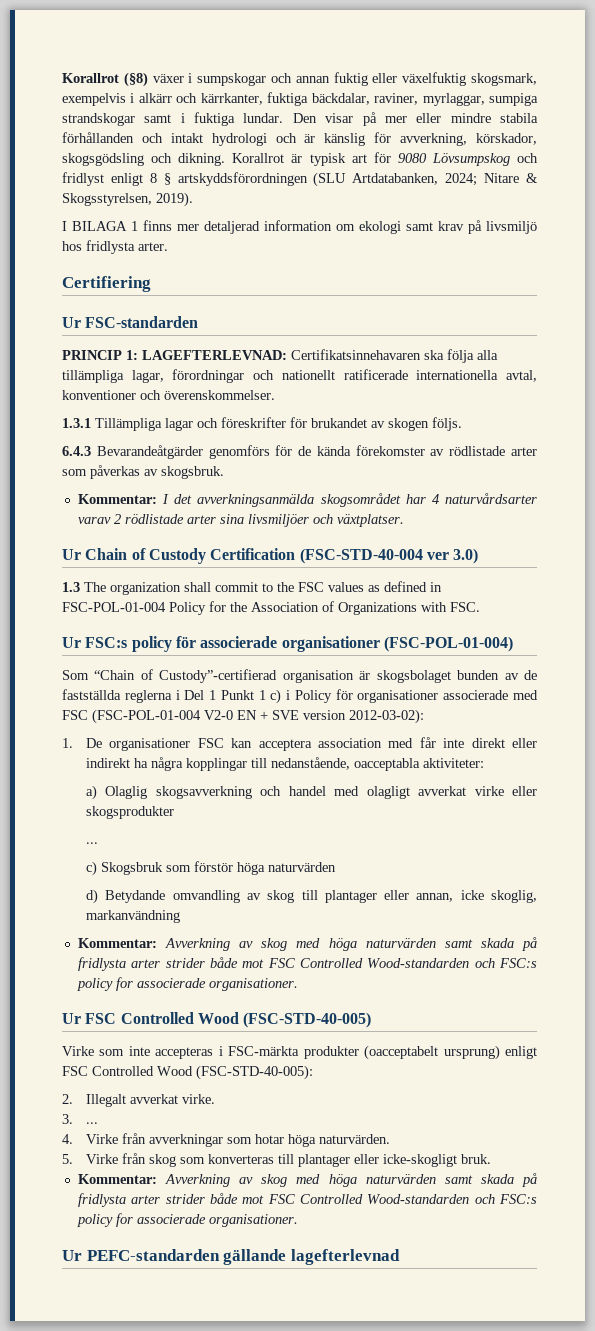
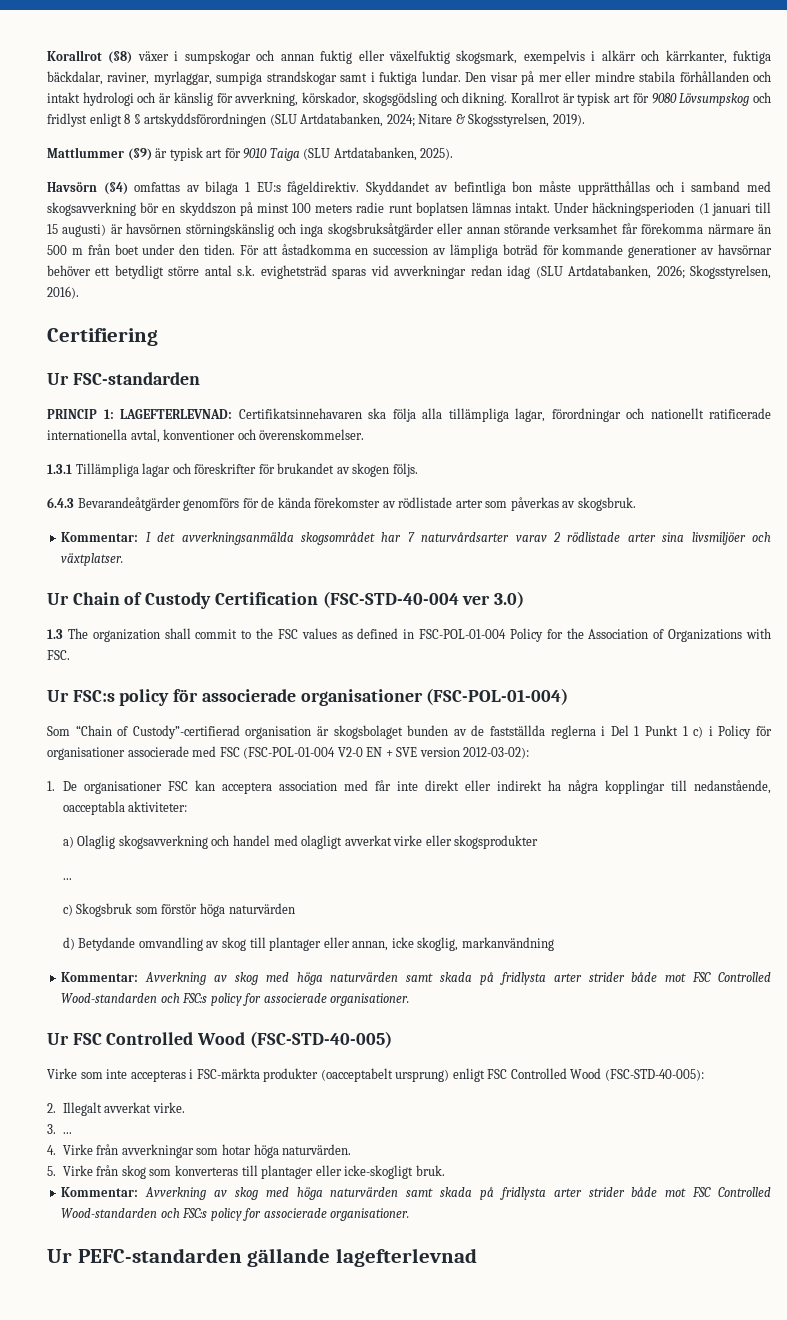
- I BILAGA 1 finns mer detaljerad information om ekologi samt krav på livsmiljö hos fridlysta arter.
+ Mattlummer (§9) är typisk art för 9010 Taiga (SLU Artdatabanken, 2025).
+ Havsörn (§4) omfattas av bilaga 1 EU:s fågeldirektiv. Skyddandet av befintliga bon måste upprätthållas och i samband med skogsavverkning bör en skyddszon på minst 100 meters radie runt boplatsen lämnas intakt. Under häckningsperioden (1 januari till 15 augusti) är havsörnen störningskänslig och inga skogsbruksåtgärder eller annan störande verksamhet får förekomma närmare än 500 m från boet under den tiden. För att åstadkomma en succession av lämpliga boträd för kommande generationer av havsörnar behöver ett betydligt större antal s.k. evighetsträd sparas vid avverkningar redan idag (SLU Artdatabanken, 2026; Skogsstyrelsen, 2016).
- Kommentar: I det avverkningsanmälda skogsområdet har 4 naturvårdsarter varav 2 rödlistade arter sina livsmiljöer och växtplatser.
+ Kommentar: I det avverkningsanmälda skogsområdet har 7 naturvårdsarter varav 2 rödlistade arter sina livsmiljöer och växtplatser.

